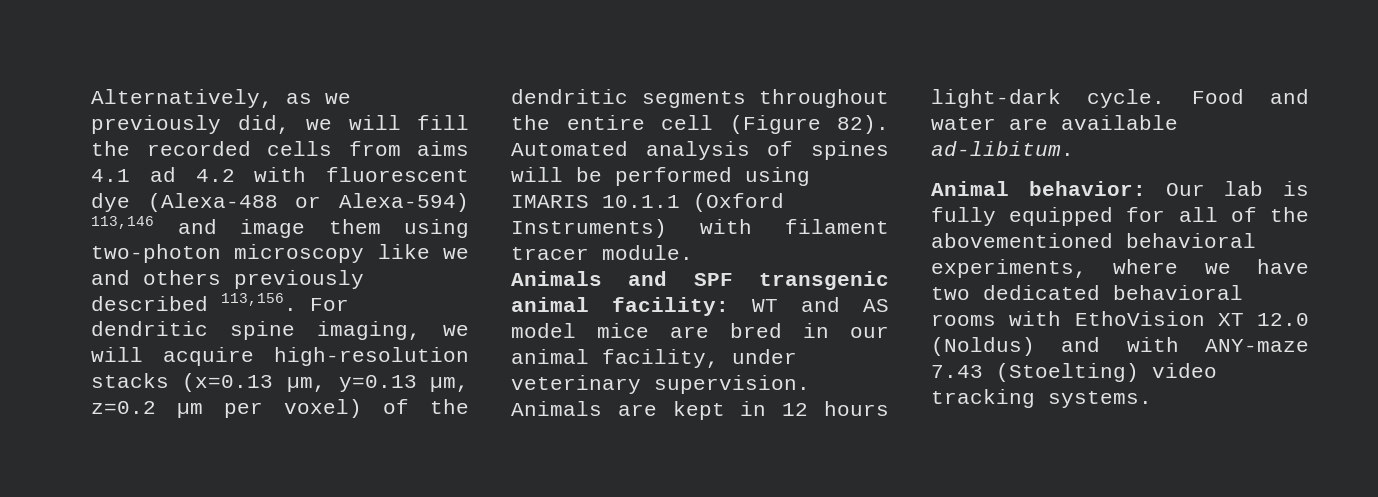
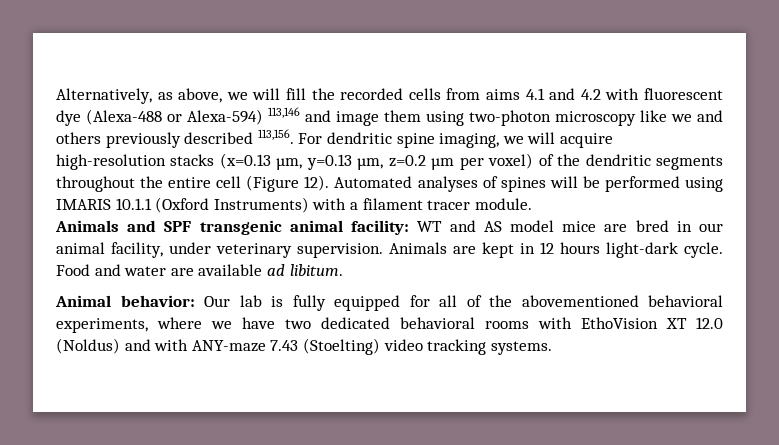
- Alternatively, as we previously did, we will fill the recorded cells from aims 4.1 ad 4.2 with fluorescent dye (Alexa-488 or Alexa-594) 113,146 and image them using two-photon microscopy like we and others previously described 113,156.
+ Alternatively, as above, we will fill the recorded cells from aims 4.1 and 4.2 with fluorescent dye (Alexa-488 or Alexa-594) 113,146 and image them using two-photon microscopy like we and others previously described 113,156.
- For dendritic spine imaging, we will acquire high-resolution stacks (x=0.13 µm, y=0.13 µm, z=0.2 µm per voxel) of the dendritic segments throughout the entire cell (Figure 82). Automated analysis of spines will be performed using IMARIS 10.1.1 (Oxford Instruments) with filament tracer module.
+ For dendritic spine imaging, we will acquire high-resolution stacks (x=0.13 µm, y=0.13 µm, z=0.2 µm per voxel) of the dendritic segments throughout the entire cell (Figure 12). Automated analyses of spines will be performed using IMARIS 10.1.1 (Oxford Instruments) with a filament tracer module.
- Food and water are available ad-libitum.
+ Food and water are available ad libitum.

